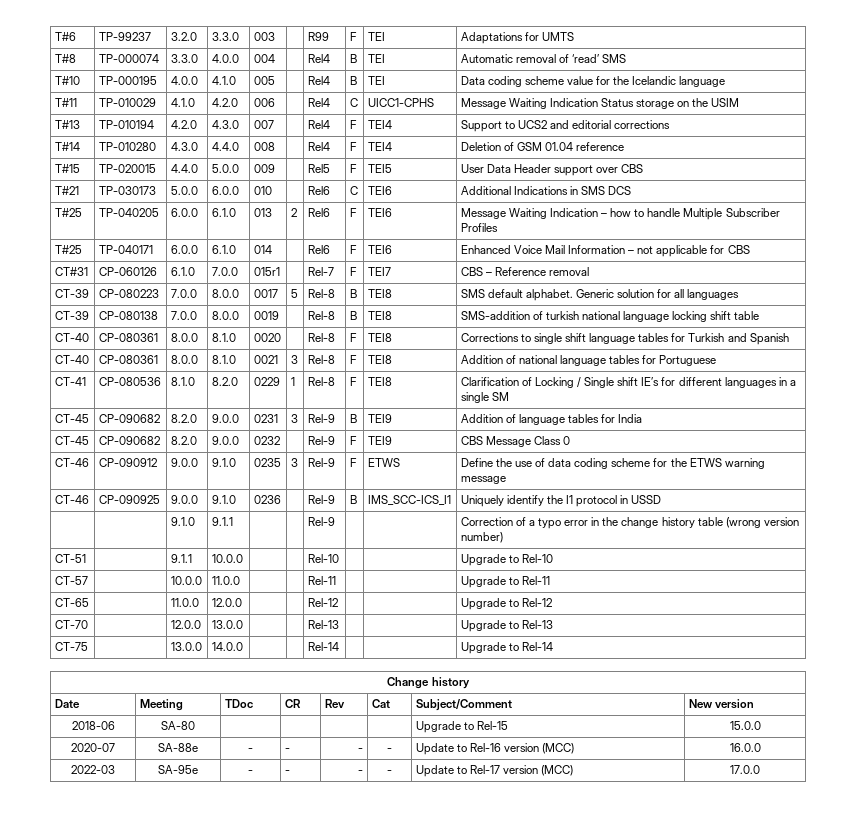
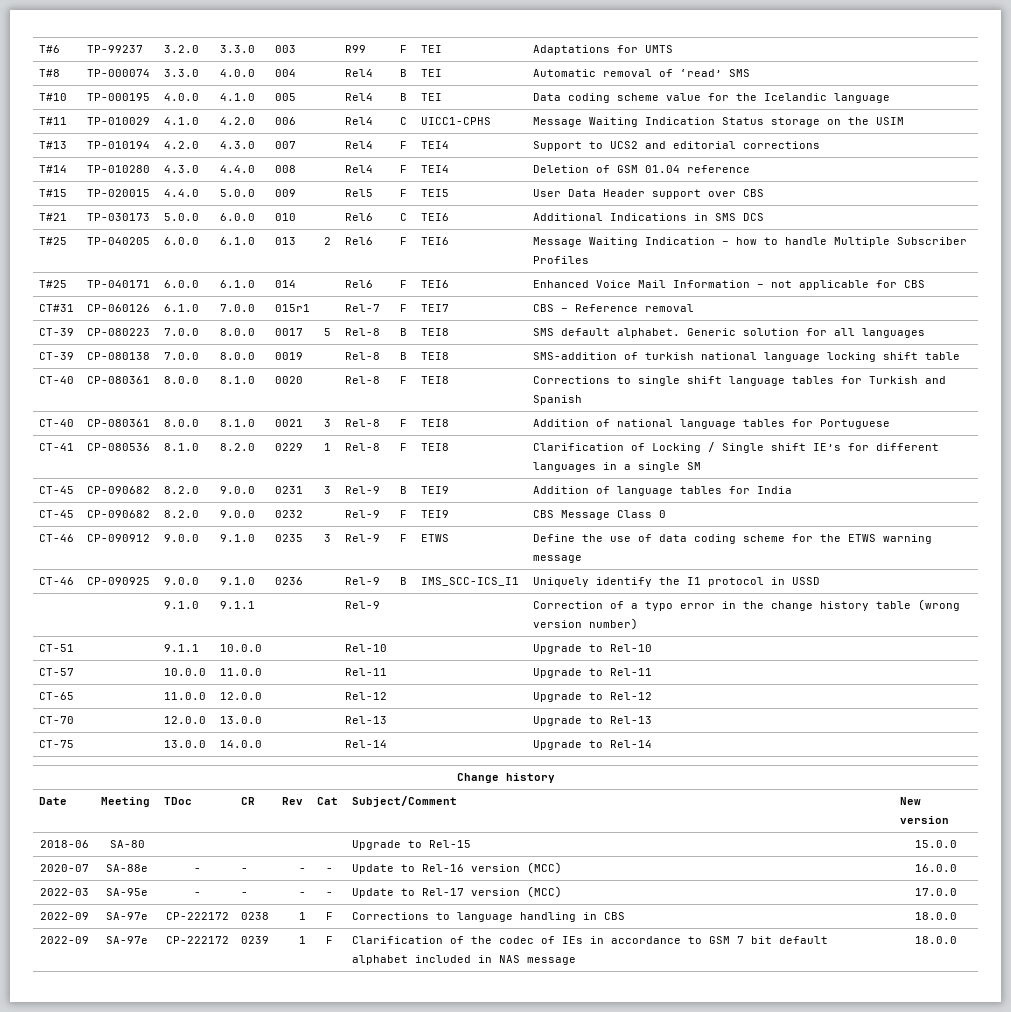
+ 2022-09 | SA-97e | CP-222172 | 0238 | 1 | F | Corrections to language handling in CBS | 18.0.0
+ 2022-09 | SA-97e | CP-222172 | 0239 | 1 | F | Clarification of the codec of IEs in accordance to GSM 7 bit default alphabet included in NAS message | 18.0.0

